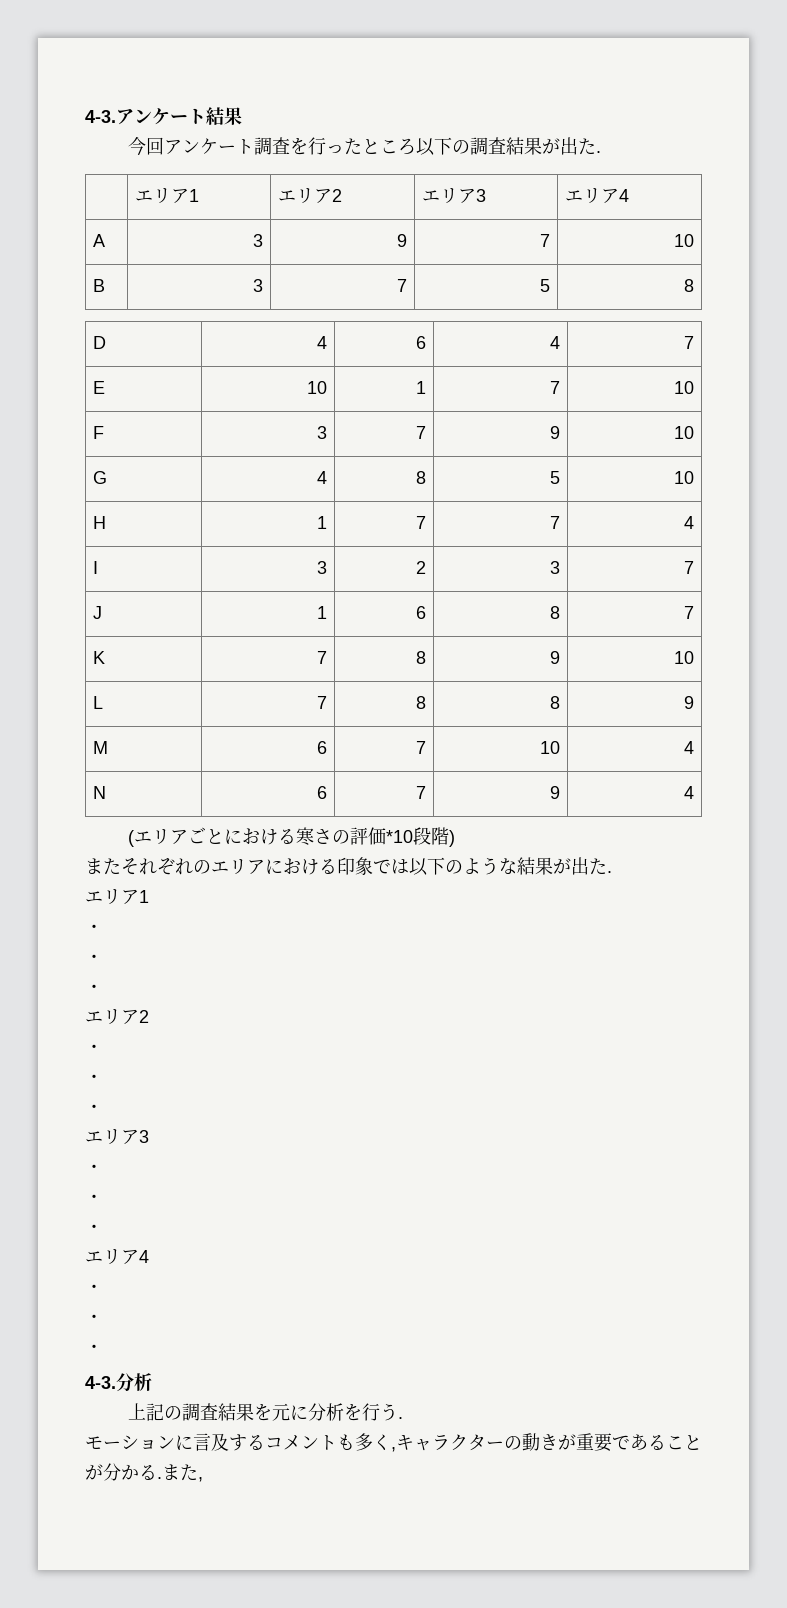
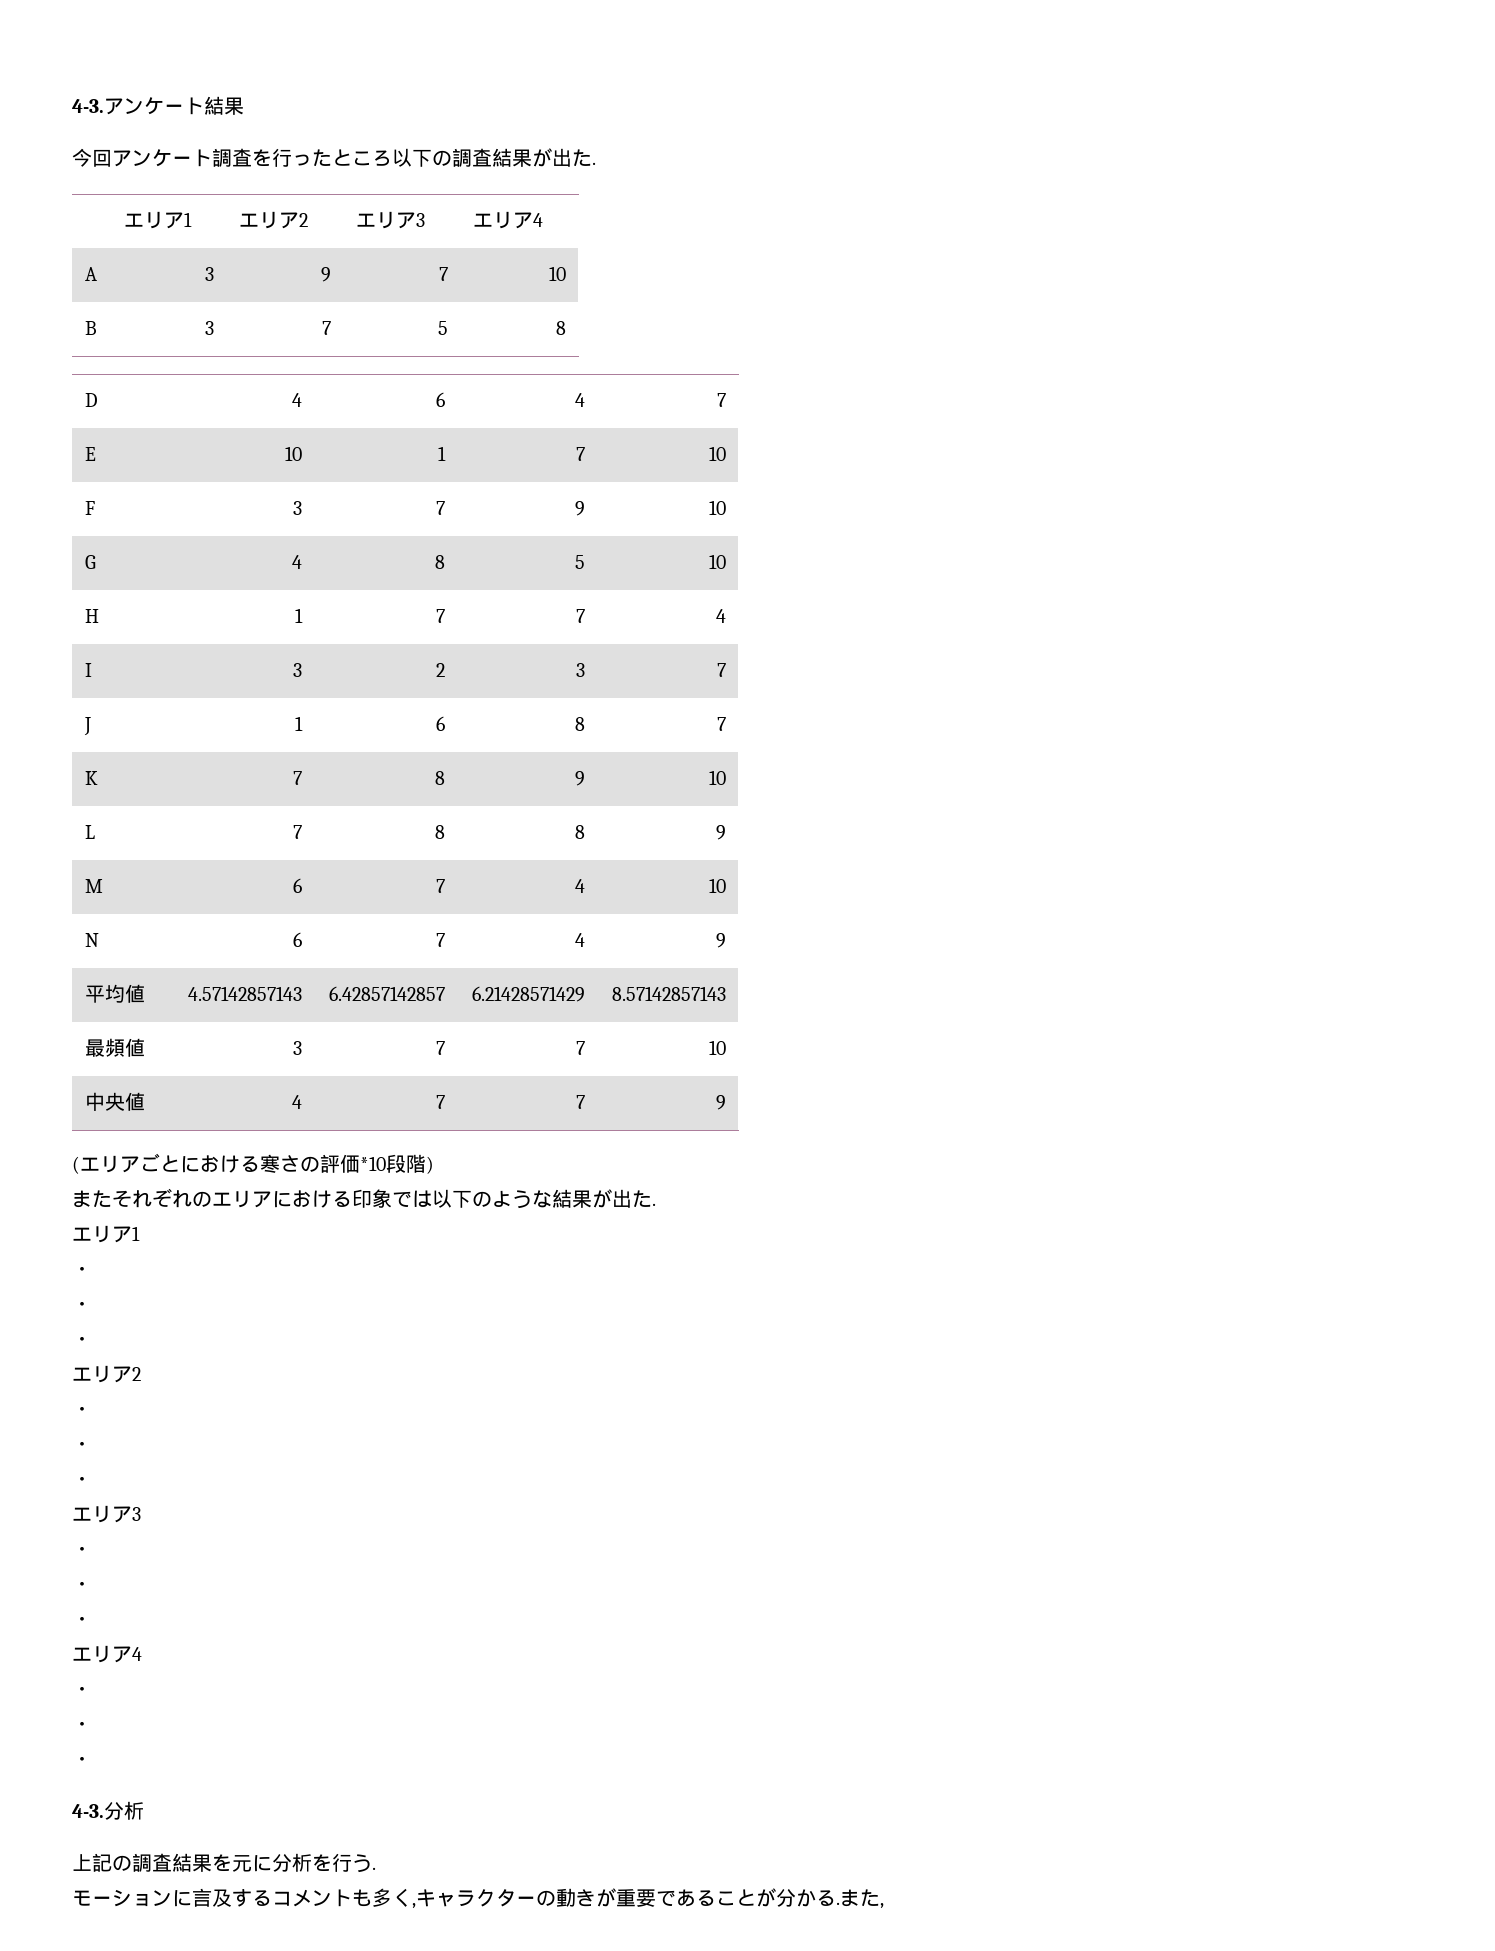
- M | 6 | 7 | 10 | 4
+ M | 6 | 7 | 4 | 10
- N | 6 | 7 | 9 | 4
+ N | 6 | 7 | 4 | 9
+ 平均値 | 4.57142857143 | 6.42857142857 | 6.21428571429 | 8.57142857143
+ 最頻値 | 3 | 7 | 7 | 10
+ 中央値 | 4 | 7 | 7 | 9

